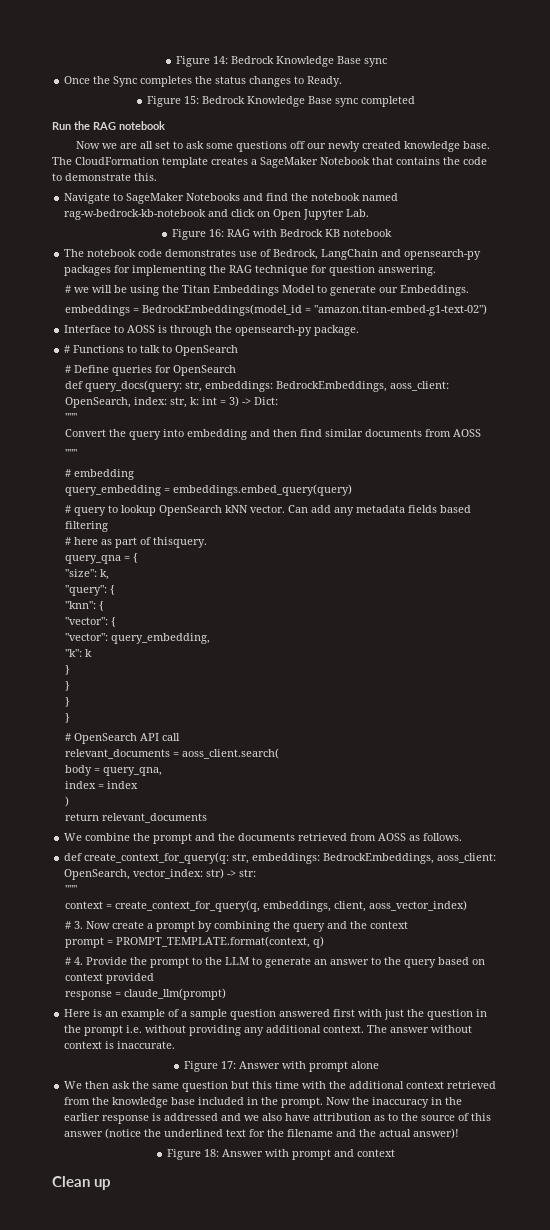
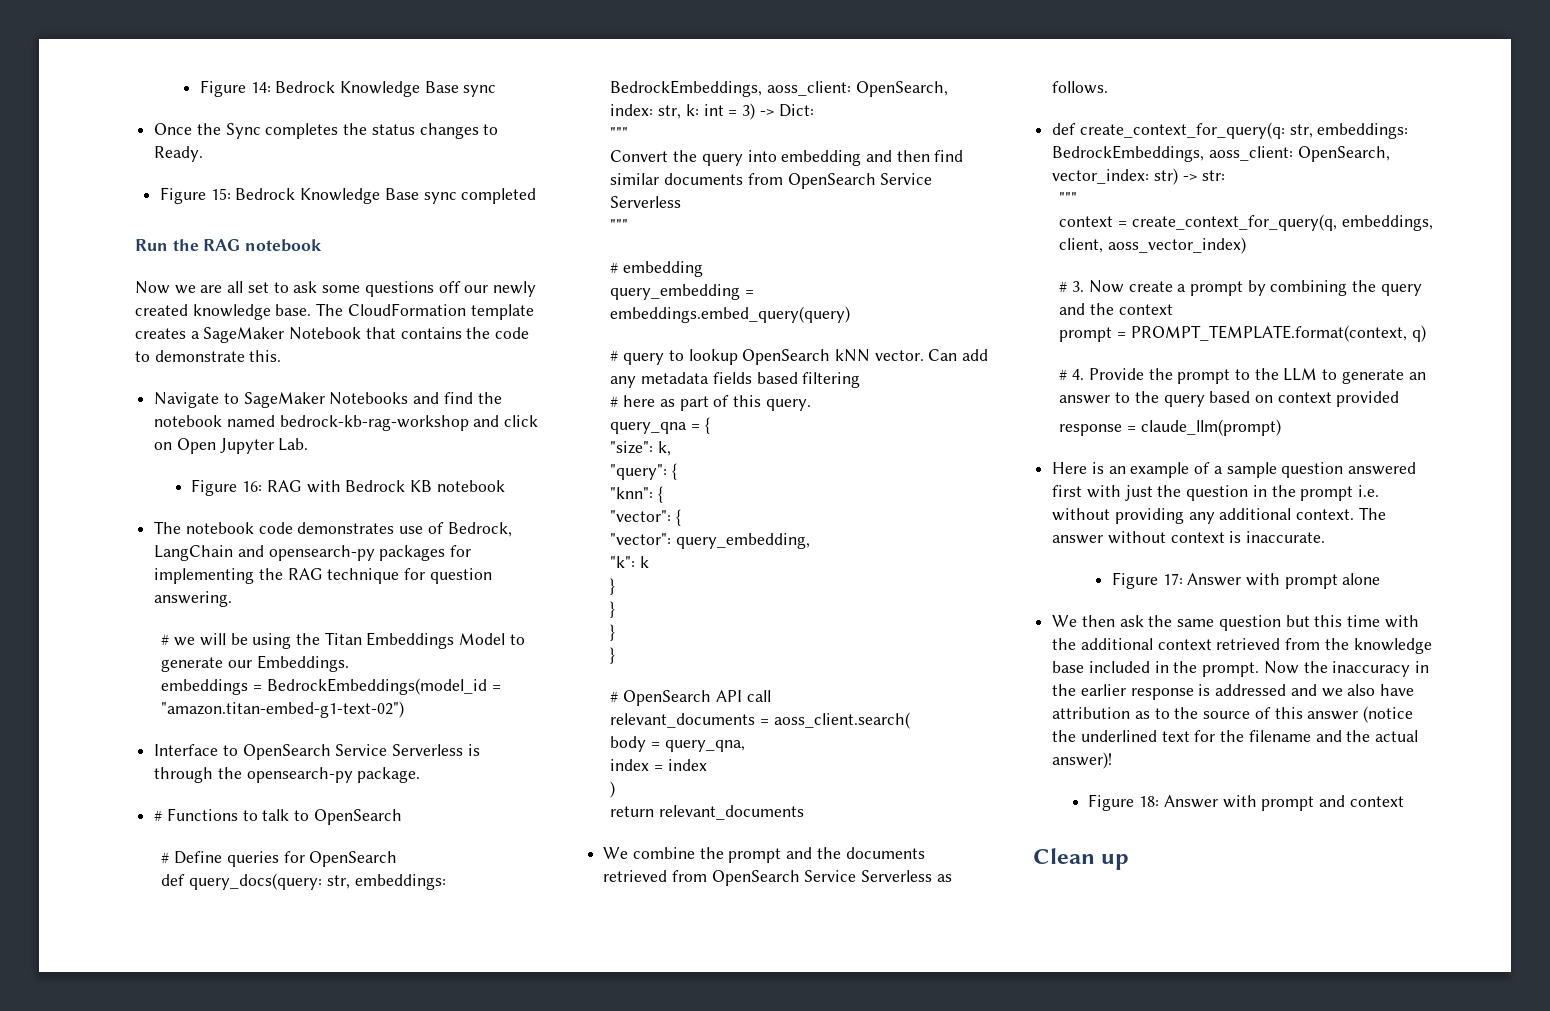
- Navigate to SageMaker Notebooks and find the notebook named rag-w-bedrock-kb-notebook and click on Open Jupyter Lab.
+ Navigate to SageMaker Notebooks and find the notebook named bedrock-kb-rag-workshop and click on Open Jupyter Lab.
- Interface to AOSS is through the opensearch-py package.
+ Interface to OpenSearch Service Serverless is through the opensearch-py package.
- Convert the query into embedding and then find similar documents from AOSS
+ Convert the query into embedding and then find similar documents from OpenSearch Service Serverless
- # here as part of thisquery.
+ # here as part of this query.
- We combine the prompt and the documents retrieved from AOSS as follows.
+ We combine the prompt and the documents retrieved from OpenSearch Service Serverless as follows.

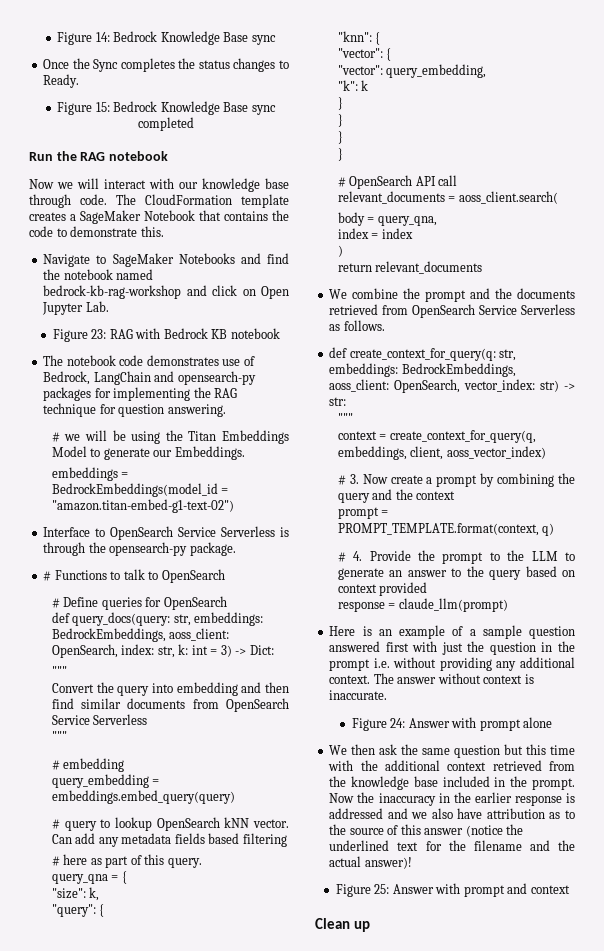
- Now we are all set to ask some questions off our newly created knowledge base.
+ Now we will interact with our knowledge base through code.
- Figure 16: RAG with Bedrock KB notebook
+ Figure 23: RAG with Bedrock KB notebook
- Figure 17: Answer with prompt alone
+ Figure 24: Answer with prompt alone
- Figure 18: Answer with prompt and context
+ Figure 25: Answer with prompt and context

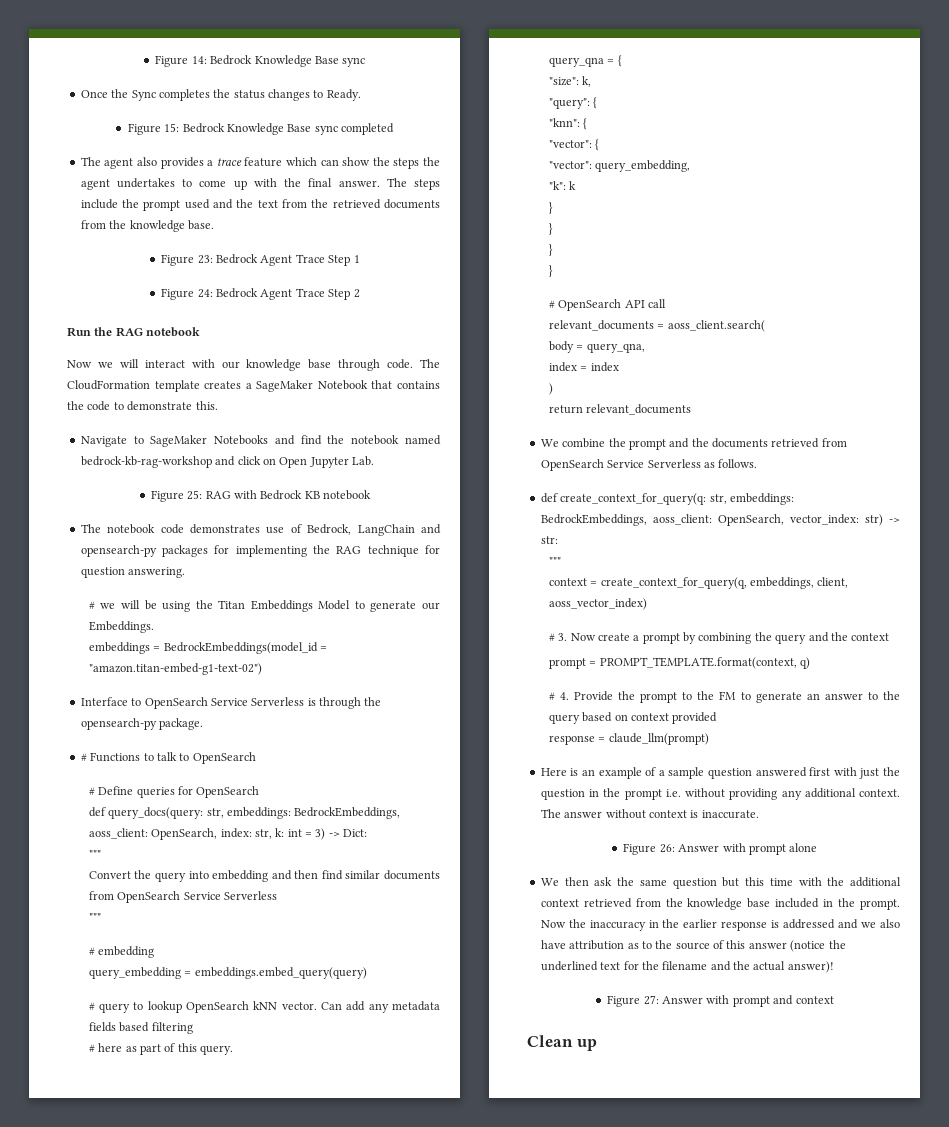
+ The agent also provides a trace feature which can show the steps the agent undertakes to come up with the final answer. The steps include the prompt used and the text from the retrieved documents from the knowledge base.
+ Figure 23: Bedrock Agent Trace Step 1
+ Figure 24: Bedrock Agent Trace Step 2
- Figure 23: RAG with Bedrock KB notebook
+ Figure 25: RAG with Bedrock KB notebook
- # 4. Provide the prompt to the LLM to generate an answer to the query based on context provided
+ # 4. Provide the prompt to the FM to generate an answer to the query based on context provided
- Figure 24: Answer with prompt alone
+ Figure 26: Answer with prompt alone
- Figure 25: Answer with prompt and context
+ Figure 27: Answer with prompt and context

